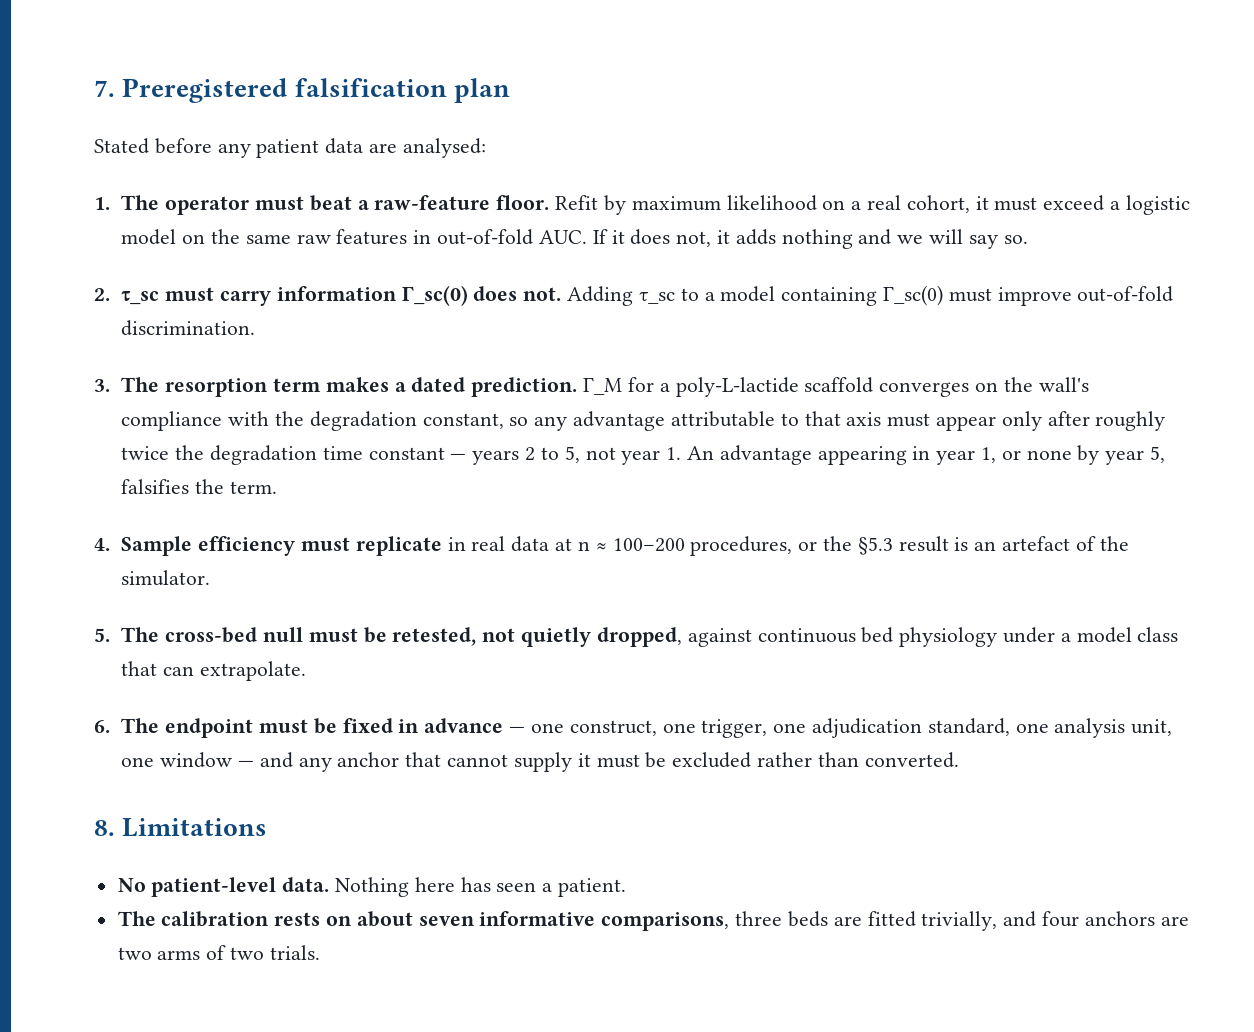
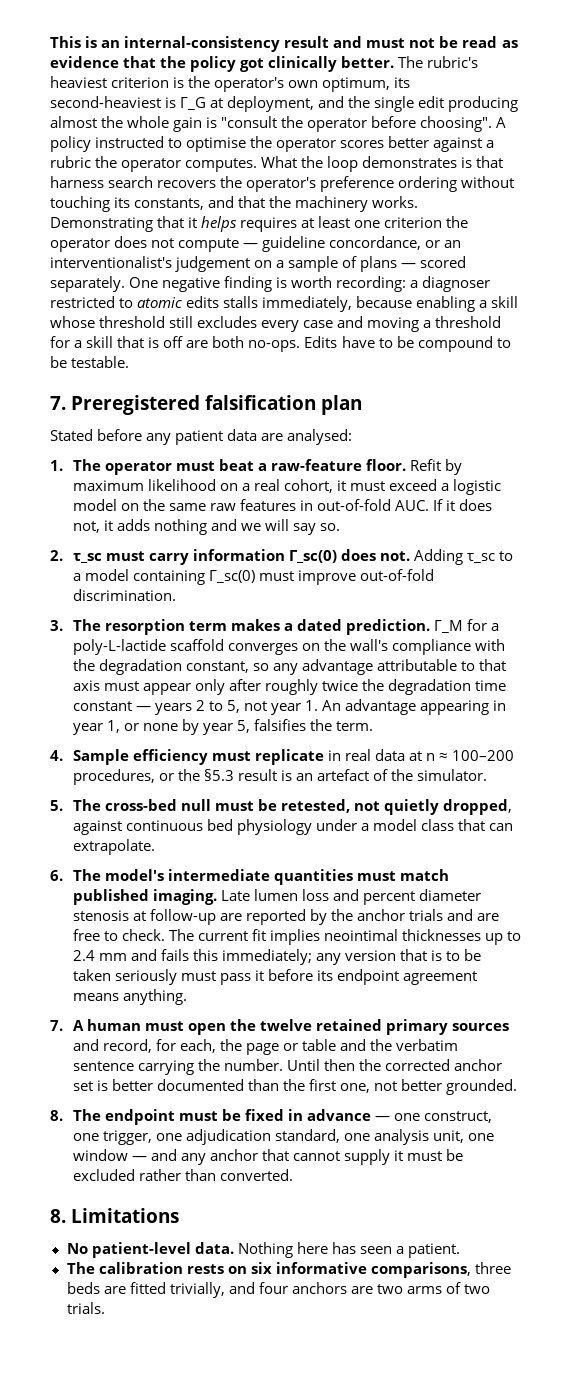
+ This is an internal-consistency result and must not be read as evidence that the policy got clinically better. The rubric's heaviest criterion is the operator's own optimum, its second-heaviest is Γ_G at deployment, and the single edit producing almost the whole gain is "consult the operator before choosing". A policy instructed to optimise the operator scores better against a rubric the operator computes. What the loop demonstrates is that harness search recovers the operator's preference ordering without touching its constants, and that the machinery works. Demonstrating that it helps requires at least one criterion the operator does not compute — guideline concordance, or an interventionalist's judgement on a sample of plans — scored separately. One negative finding is worth recording: a diagnoser restricted to atomic edits stalls immediately, because enabling a skill whose threshold still excludes every case and moving a threshold for a skill that is off are both no-ops. Edits have to be compound to be testable.
- 6. The endpoint must be fixed in advance — one construct, one trigger, one adjudication standard, one analysis unit, one window — and any anchor that cannot supply it must be excluded rather than converted.
+ 6. The model's intermediate quantities must match published imaging. Late lumen loss and percent diameter stenosis at follow-up are reported by the anchor trials and are free to check. The current fit implies neointimal thicknesses up to 2.4 mm and fails this immediately; any version that is to be taken seriously must pass it before its endpoint agreement means anything.
+ 7. A human must open the twelve retained primary sources and record, for each, the page or table and the verbatim sentence carrying the number. Until then the corrected anchor set is better documented than the first one, not better grounded.
+ 8. The endpoint must be fixed in advance — one construct, one trigger, one adjudication standard, one analysis unit, one window — and any anchor that cannot supply it must be excluded rather than converted.
- The calibration rests on about seven informative comparisons, three beds are fitted trivially, and four anchors are two arms of two trials.
+ The calibration rests on six informative comparisons, three beds are fitted trivially, and four anchors are two arms of two trials.

